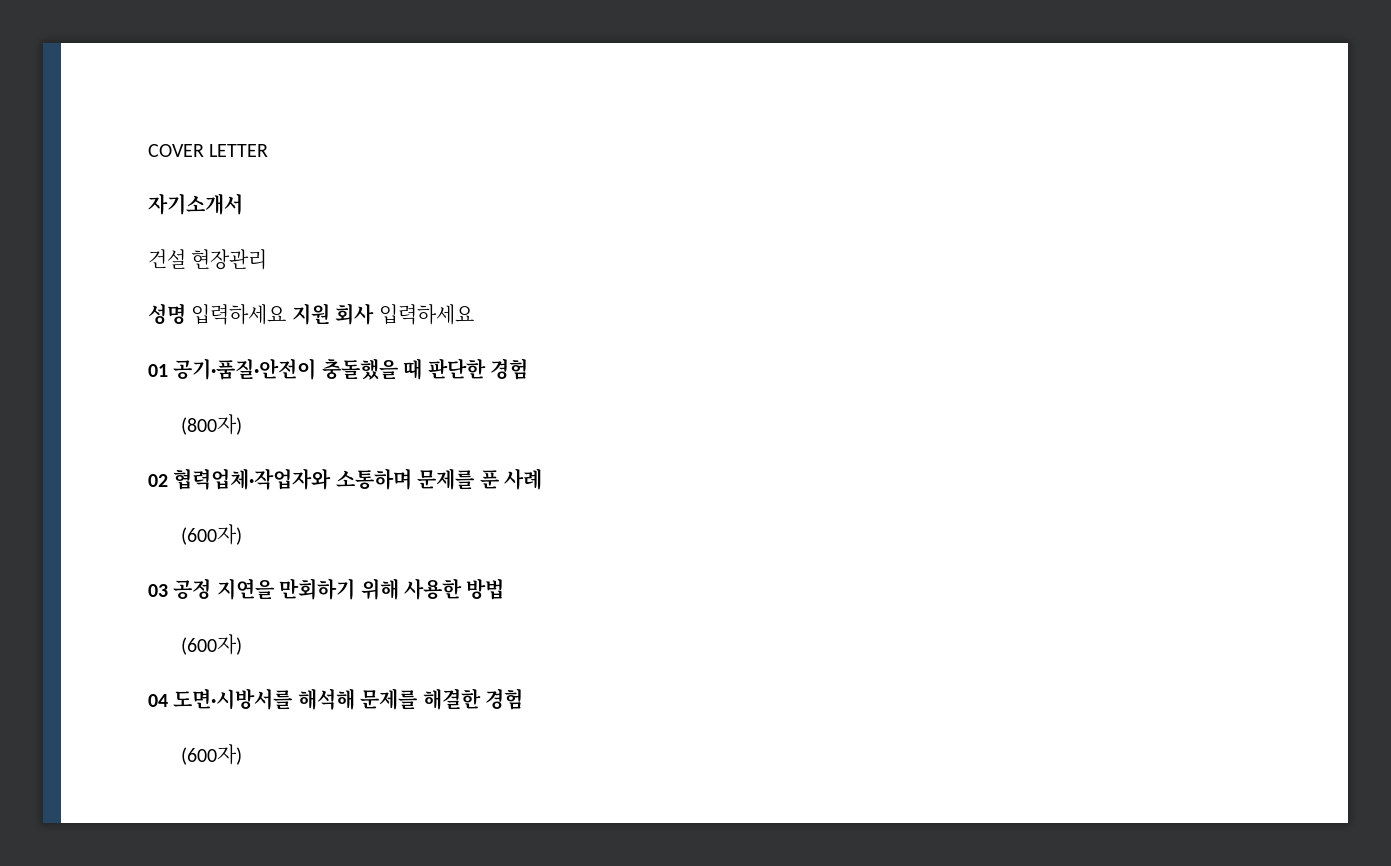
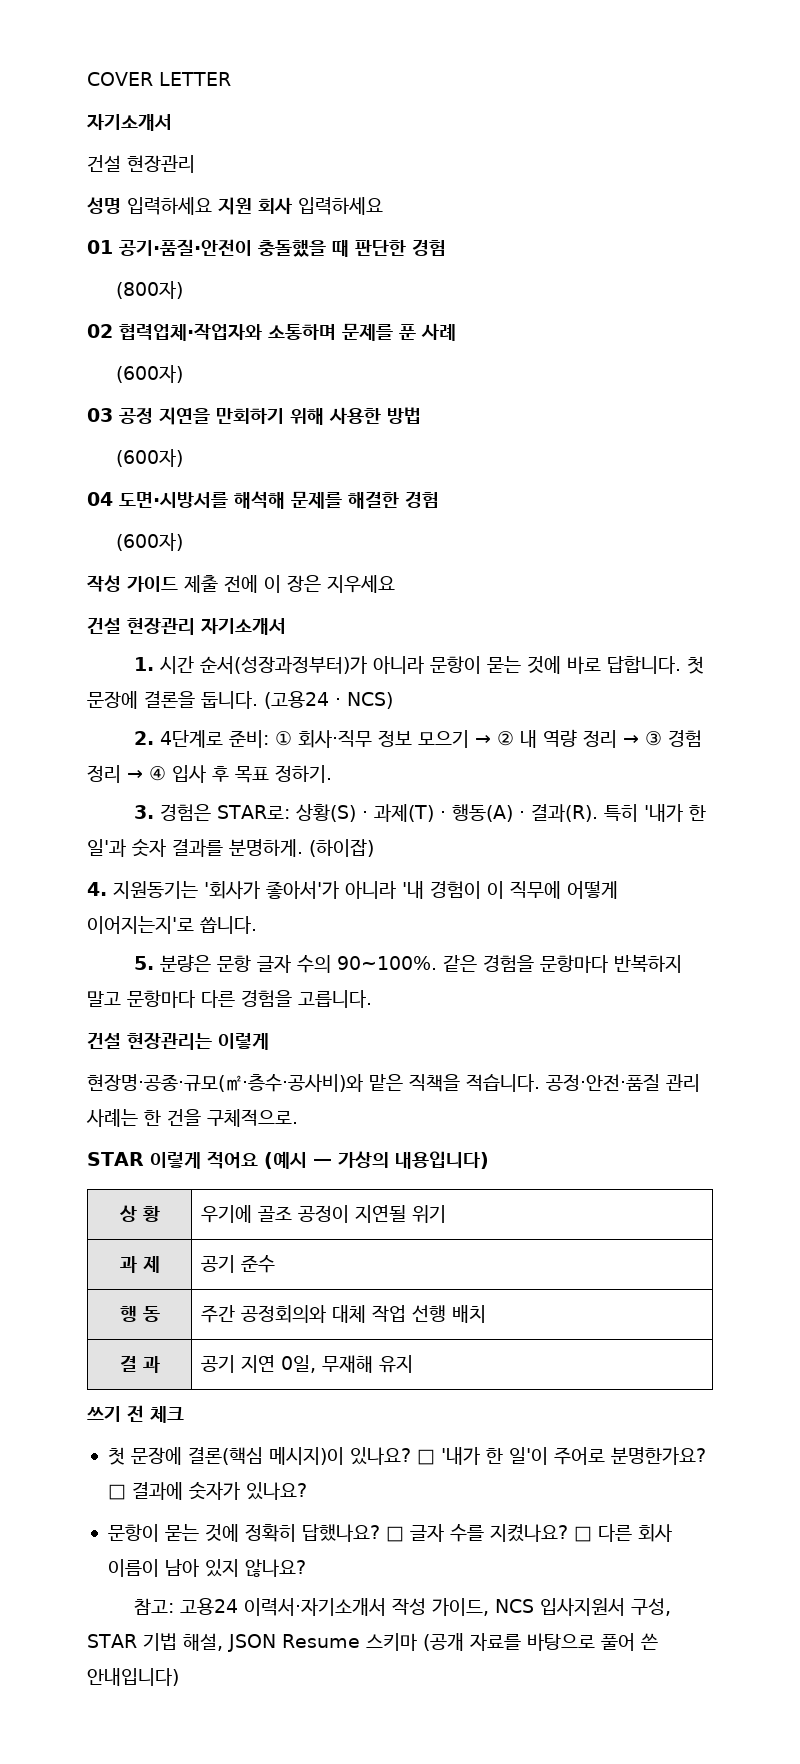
+ 작성 가이드 제출 전에 이 장은 지우세요
+ 건설 현장관리 자기소개서
+ 1. 시간 순서(성장과정부터)가 아니라 문항이 묻는 것에 바로 답합니다. 첫 문장에 결론을 둡니다. (고용24 · NCS)
+ 2. 4단계로 준비: ① 회사·직무 정보 모으기 → ② 내 역량 정리 → ③ 경험 정리 → ④ 입사 후 목표 정하기.
+ 3. 경험은 STAR로: 상황(S) · 과제(T) · 행동(A) · 결과(R). 특히 '내가 한 일'과 숫자 결과를 분명하게. (하이잡)
+ 4. 지원동기는 '회사가 좋아서'가 아니라 '내 경험이 이 직무에 어떻게 이어지는지'로 씁니다.
+ 5. 분량은 문항 글자 수의 90~100%. 같은 경험을 문항마다 반복하지 말고 문항마다 다른 경험을 고릅니다.
+ 건설 현장관리는 이렇게
+ 현장명·공종·규모(㎡·층수·공사비)와 맡은 직책을 적습니다. 공정·안전·품질 관리 사례는 한 건을 구체적으로.
+ STAR 이렇게 적어요 (예시 — 가상의 내용입니다)
+ 상 황 | 우기에 골조 공정이 지연될 위기
+ 과 제 | 공기 준수
+ 행 동 | 주간 공정회의와 대체 작업 선행 배치
+ 결 과 | 공기 지연 0일, 무재해 유지
+ 쓰기 전 체크
+ 첫 문장에 결론(핵심 메시지)이 있나요? □ '내가 한 일'이 주어로 분명한가요? □ 결과에 숫자가 있나요?
+ 문항이 묻는 것에 정확히 답했나요? □ 글자 수를 지켰나요? □ 다른 회사 이름이 남아 있지 않나요?
+ 참고: 고용24 이력서·자기소개서 작성 가이드, NCS 입사지원서 구성, STAR 기법 해설, JSON Resume 스키마 (공개 자료를 바탕으로 풀어 쓴 안내입니다)

